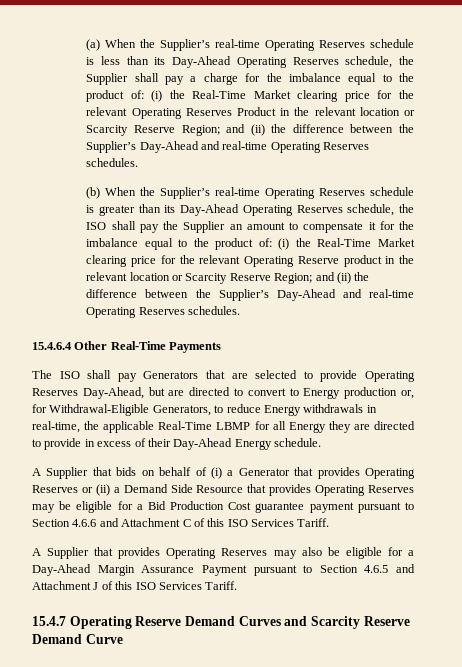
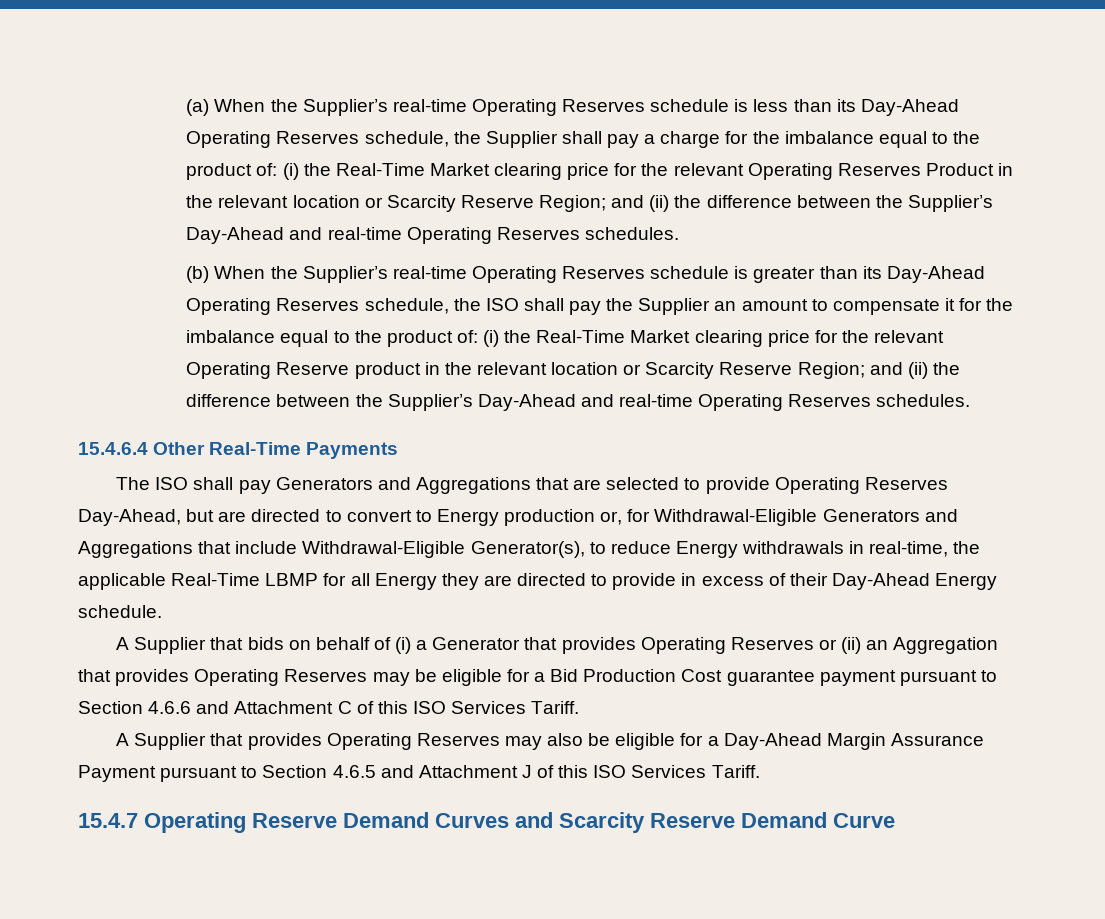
- The ISO shall pay Generators that are selected to provide Operating Reserves Day-Ahead, but are directed to convert to Energy production or, for Withdrawal-Eligible Generators, to reduce Energy withdrawals in real-time, the applicable Real-Time LBMP for all Energy they are directed to provide in excess of their Day-Ahead Energy schedule.
+ The ISO shall pay Generators and Aggregations that are selected to provide Operating Reserves Day-Ahead, but are directed to convert to Energy production or, for Withdrawal-Eligible Generators and Aggregations that include Withdrawal-Eligible Generator(s), to reduce Energy withdrawals in real-time, the applicable Real-Time LBMP for all Energy they are directed to provide in excess of their Day-Ahead Energy schedule.
- A Supplier that bids on behalf of (i) a Generator that provides Operating Reserves or (ii) a Demand Side Resource that provides Operating Reserves may be eligible for a Bid Production Cost guarantee payment pursuant to Section 4.6.6 and Attachment C of this ISO Services Tariff.
+ A Supplier that bids on behalf of (i) a Generator that provides Operating Reserves or (ii) an Aggregation that provides Operating Reserves may be eligible for a Bid Production Cost guarantee payment pursuant to Section 4.6.6 and Attachment C of this ISO Services Tariff.

